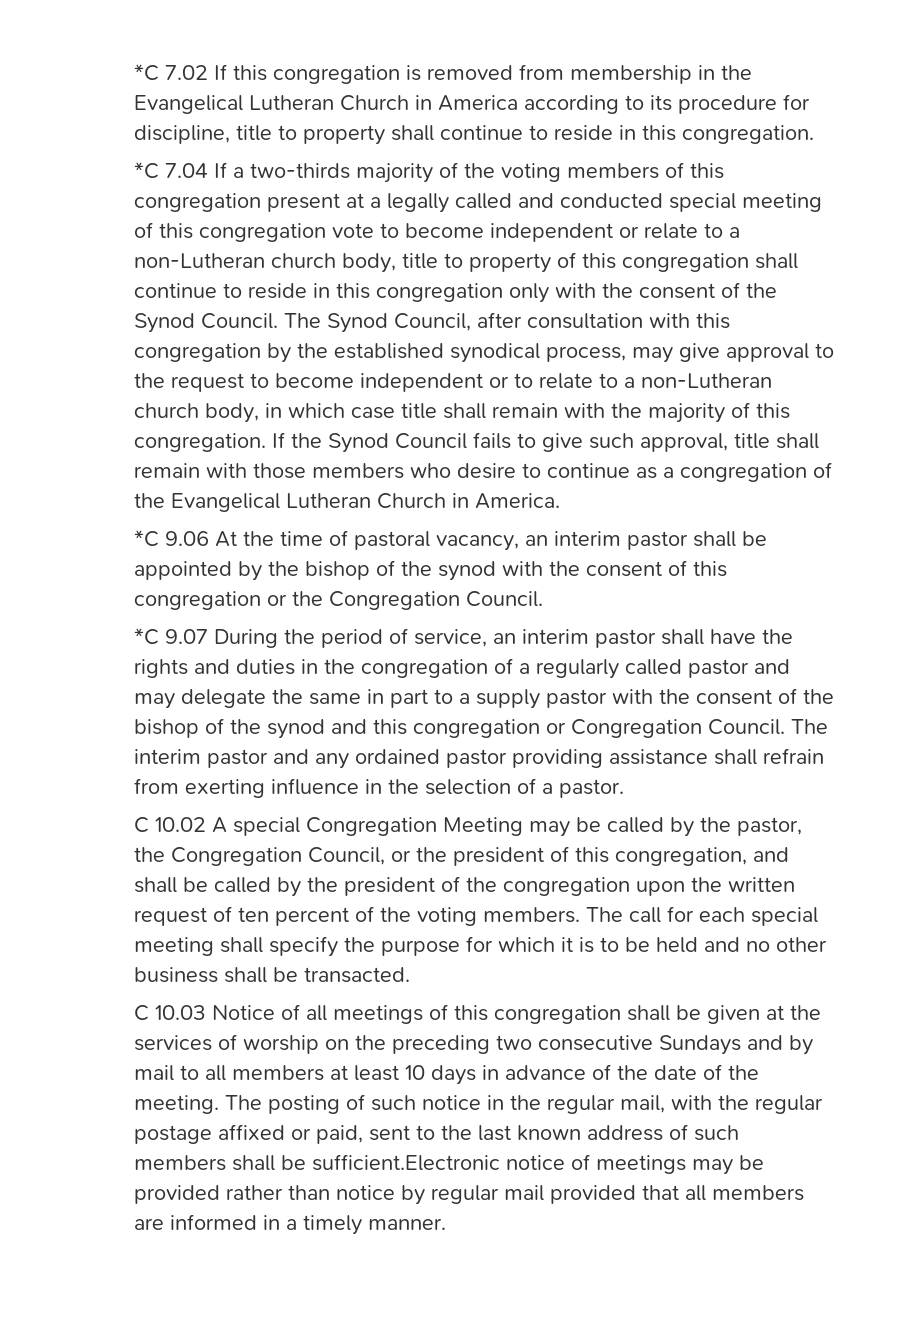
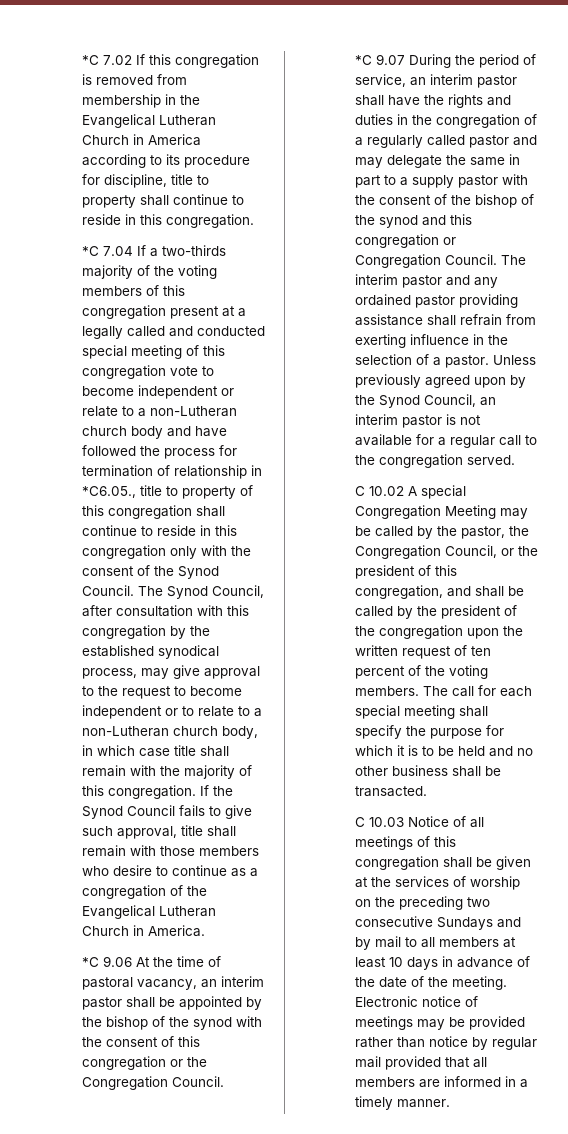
- *C 7.04 If a two-thirds majority of the voting members of this congregation present at a legally called and conducted special meeting of this congregation vote to become independent or relate to a non-Lutheran church body, title to property of this congregation shall continue to reside in this congregation only with the consent of the Synod Council.
+ *C 7.04 If a two-thirds majority of the voting members of this congregation present at a legally called and conducted special meeting of this congregation vote to become independent or relate to a non-Lutheran church body and have followed the process for termination of relationship in *C6.05., title to property of this congregation shall continue to reside in this congregation only with the consent of the Synod Council.
+ Unless previously agreed upon by the Synod Council, an interim pastor is not available for a regular call to the congregation served.
- The posting of such notice in the regular mail, with the regular postage affixed or paid, sent to the last known address of such members shall be sufficient.Electronic notice of meetings may be provided rather than notice by regular mail provided that all members are informed in a timely manner.
+ Electronic notice of meetings may be provided rather than notice by regular mail provided that all members are informed in a timely manner.

